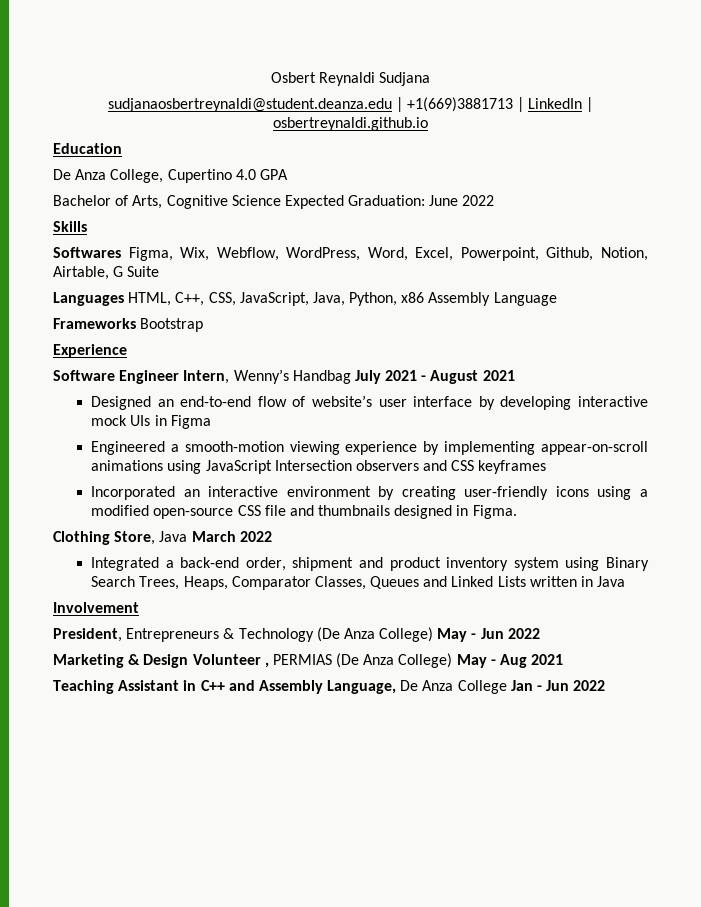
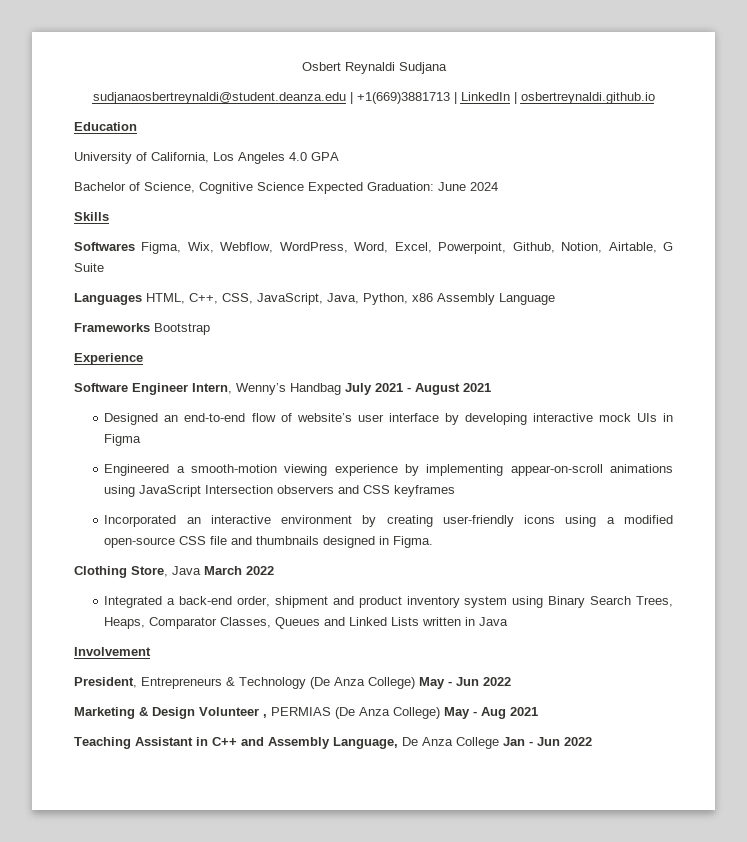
- De Anza College, Cupertino 4.0 GPA
+ University of California, Los Angeles 4.0 GPA
- Bachelor of Arts, Cognitive Science Expected Graduation: June 2022
+ Bachelor of Science, Cognitive Science Expected Graduation: June 2024

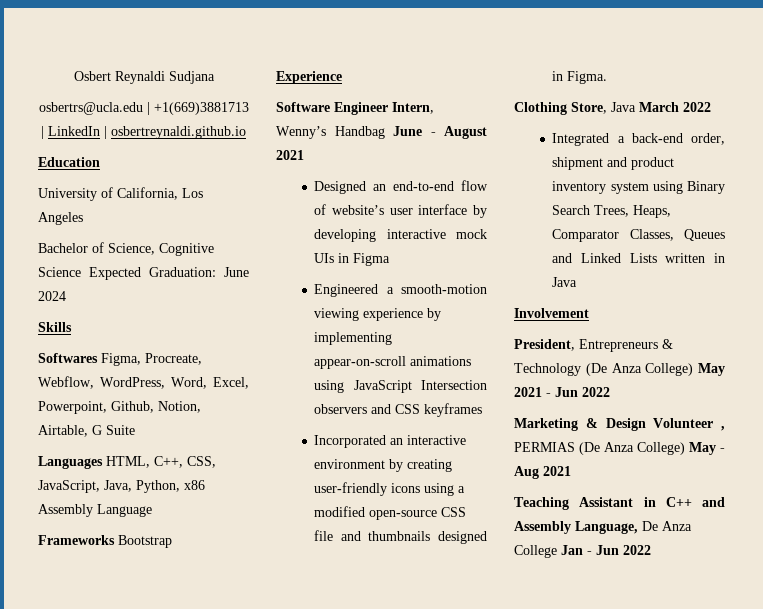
- sudjanaosbertreynaldi@student.deanza.edu | +1(669)3881713 | LinkedIn | osbertreynaldi.github.io
+ osbertrs@ucla.edu | +1(669)3881713 | LinkedIn | osbertreynaldi.github.io
- University of California, Los Angeles 4.0 GPA
+ University of California, Los Angeles
- Softwares Figma, Wix, Webflow, WordPress, Word, Excel, Powerpoint, Github, Notion, Airtable, G Suite
+ Softwares Figma, Procreate, Webflow, WordPress, Word, Excel, Powerpoint, Github, Notion, Airtable, G Suite
- Software Engineer Intern, Wenny’s Handbag July 2021 - August 2021
+ Software Engineer Intern, Wenny’s Handbag June - August 2021
- President, Entrepreneurs & Technology (De Anza College) May - Jun 2022
+ President, Entrepreneurs & Technology (De Anza College) May 2021 - Jun 2022

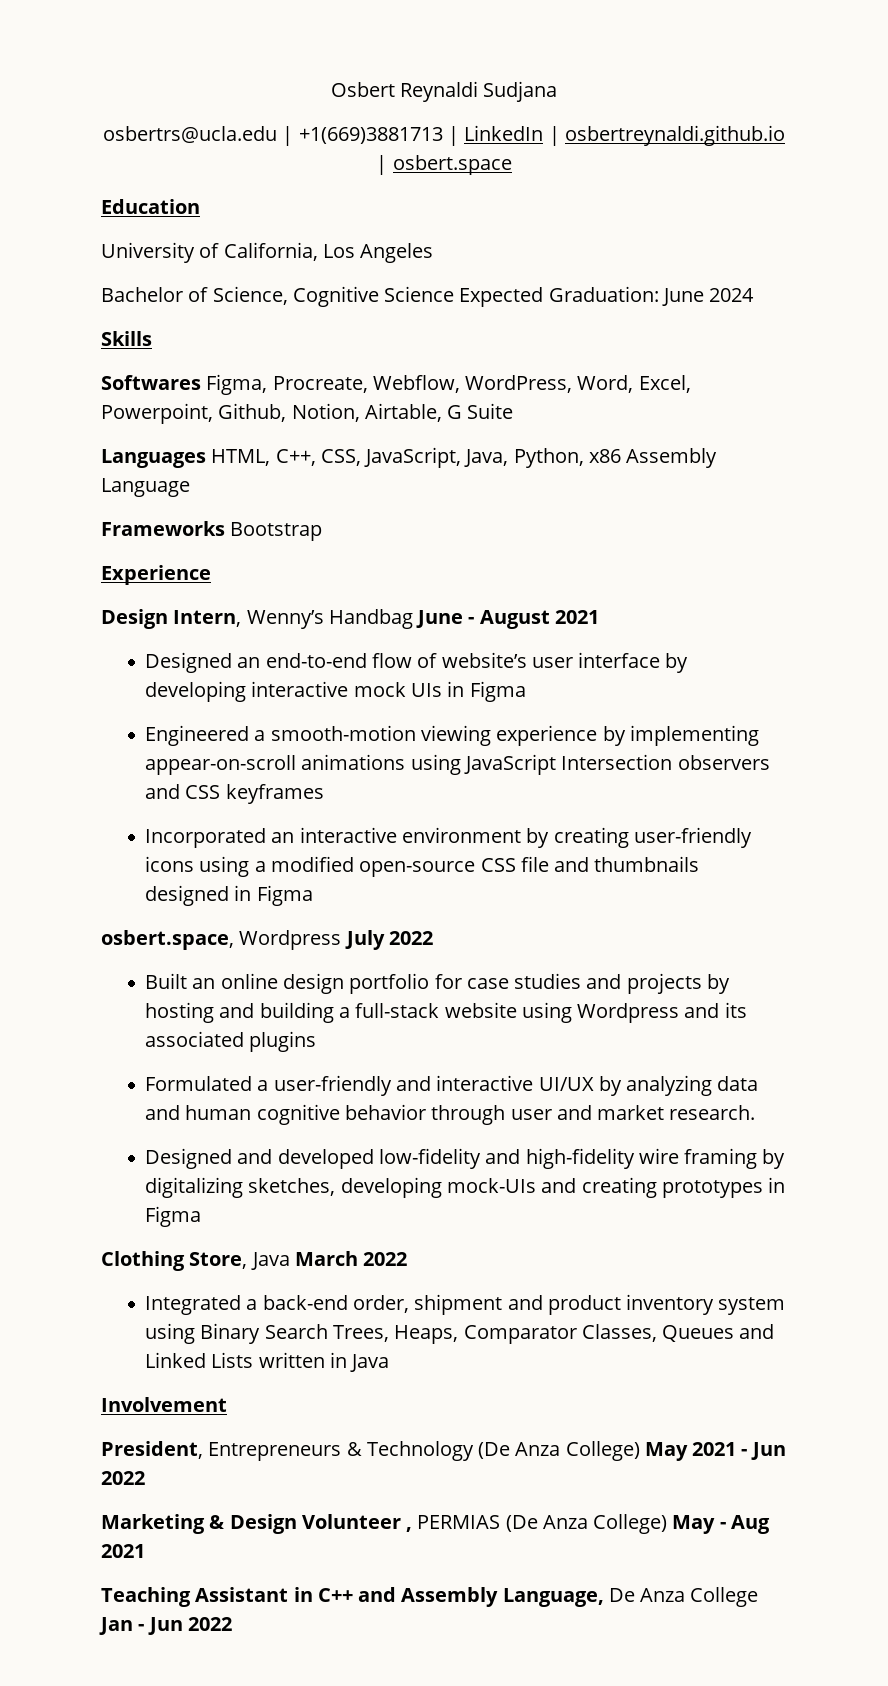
- osbertrs@ucla.edu | +1(669)3881713 | LinkedIn | osbertreynaldi.github.io
+ osbertrs@ucla.edu | +1(669)3881713 | LinkedIn | osbertreynaldi.github.io | osbert.space
- Software Engineer Intern, Wenny’s Handbag June - August 2021
+ Design Intern, Wenny’s Handbag June - August 2021
- Incorporated an interactive environment by creating user-friendly icons using a modified open-source CSS file and thumbnails designed in Figma.
+ Incorporated an interactive environment by creating user-friendly icons using a modified open-source CSS file and thumbnails designed in Figma
+ osbert.space, Wordpress July 2022
+ Built an online design portfolio for case studies and projects by hosting and building a full-stack website using Wordpress and its associated plugins
+ Formulated a user-friendly and interactive UI/UX by analyzing data and human cognitive behavior through user and market research.
+ Designed and developed low-fidelity and high-fidelity wire framing by digitalizing sketches, developing mock-UIs and creating prototypes in Figma

